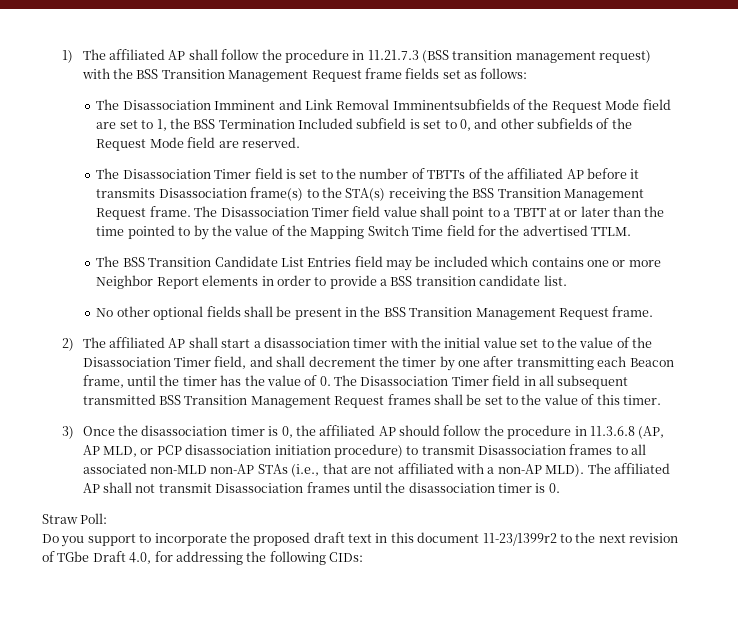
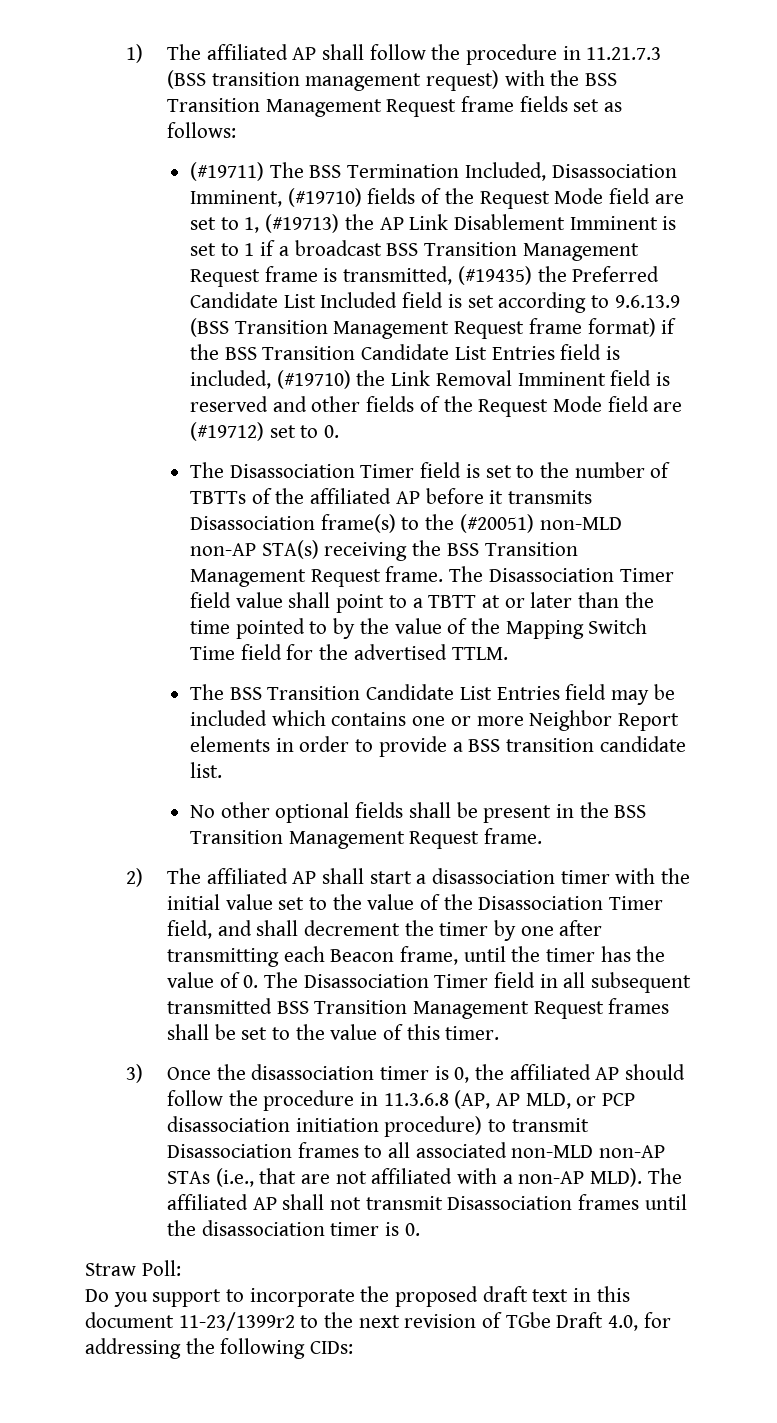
- The Disassociation Imminent and Link Removal Imminentsubfields of the Request Mode field are set to 1, the BSS Termination Included subfield is set to 0, and other subfields of the Request Mode field are reserved.
+ (#19711) The BSS Termination Included, Disassociation Imminent, (#19710) fields of the Request Mode field are set to 1, (#19713) the AP Link Disablement Imminent is set to 1 if a broadcast BSS Transition Management Request frame is transmitted, (#19435) the Preferred Candidate List Included field is set according to 9.6.13.9 (BSS Transition Management Request frame format) if the BSS Transition Candidate List Entries field is included, (#19710) the Link Removal Imminent field is reserved and other fields of the Request Mode field are (#19712) set to 0.
- The Disassociation Timer field is set to the number of TBTTs of the affiliated AP before it transmits Disassociation frame(s) to the STA(s) receiving the BSS Transition Management Request frame.
+ The Disassociation Timer field is set to the number of TBTTs of the affiliated AP before it transmits Disassociation frame(s) to the (#20051) non-MLD non-AP STA(s) receiving the BSS Transition Management Request frame.

